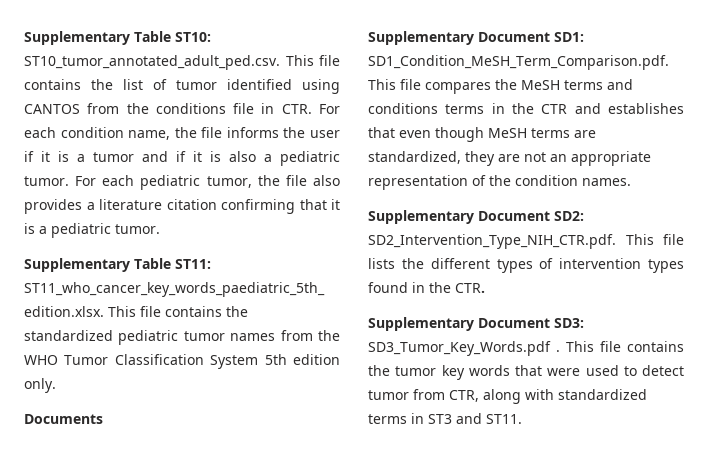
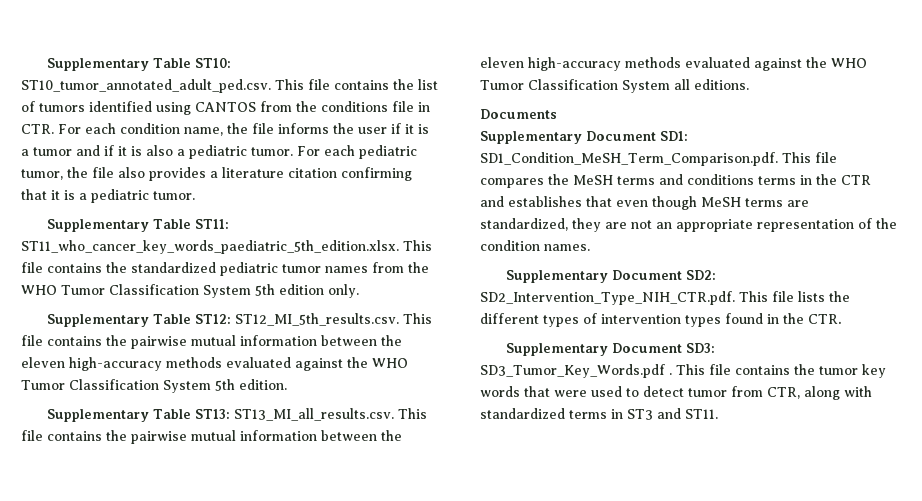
- Supplementary Table ST10: ST10_tumor_annotated_adult_ped.csv. This file contains the list of tumor identified using CANTOS from the conditions file in CTR. For each condition name, the file informs the user if it is a tumor and if it is also a pediatric tumor.
+ Supplementary Table ST10: ST10_tumor_annotated_adult_ped.csv. This file contains the list of tumors identified using CANTOS from the conditions file in CTR. For each condition name, the file informs the user if it is a tumor and if it is also a pediatric tumor.
+ Supplementary Table ST12: ST12_MI_5th_results.csv. This file contains the pairwise mutual information between the eleven high-accuracy methods evaluated against the WHO Tumor Classification System 5th edition.
+ Supplementary Table ST13: ST13_MI_all_results.csv. This file contains the pairwise mutual information between the eleven high-accuracy methods evaluated against the WHO Tumor Classification System all editions.

